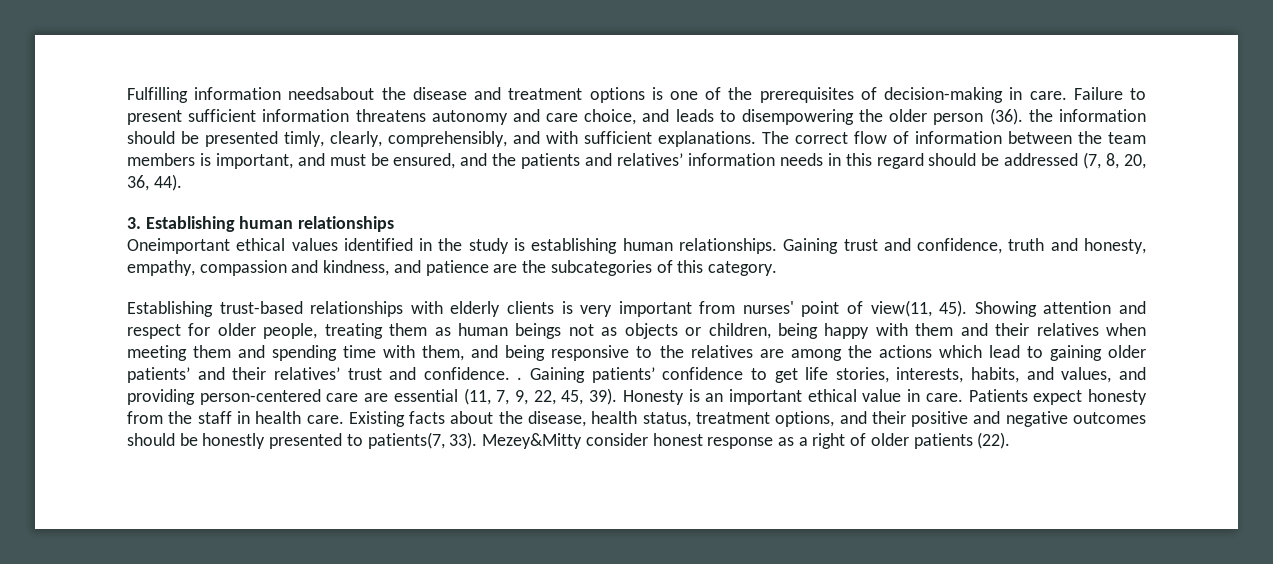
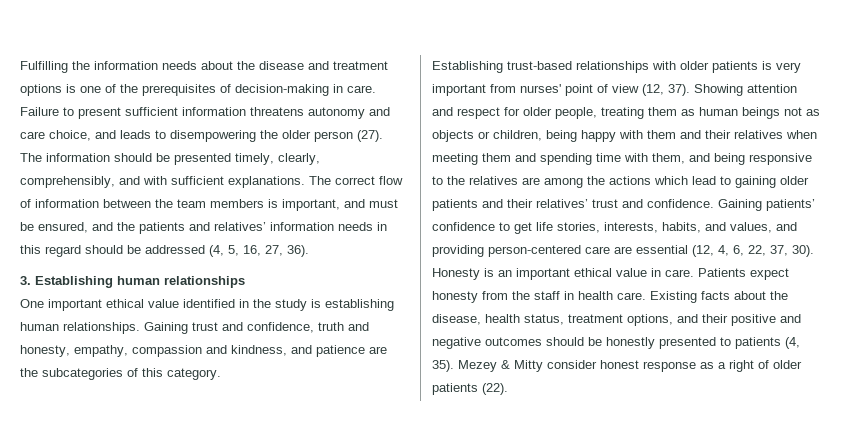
- Fulfilling information needsabout the disease and treatment options is one of the prerequisites of decision-making in care.
+ Fulfilling the information needs about the disease and treatment options is one of the prerequisites of decision-making in care.
- Failure to present sufficient information threatens autonomy and care choice, and leads to disempowering the older person (36). the information should be presented timly, clearly, comprehensibly, and with sufficient explanations.
+ Failure to present sufficient information threatens autonomy and care choice, and leads to disempowering the older person (27). The information should be presented timely, clearly, comprehensibly, and with sufficient explanations.
- The correct flow of information between the team members is important, and must be ensured, and the patients and relatives’ information needs in this regard should be addressed (7, 8, 20, 36, 44).
+ The correct flow of information between the team members is important, and must be ensured, and the patients and relatives’ information needs in this regard should be addressed (4, 5, 16, 27, 36).
- Oneimportant ethical values identified in the study is establishing human relationships.
+ One important ethical value identified in the study is establishing human relationships.
- Establishing trust-based relationships with elderly clients is very important from nurses' point of view(11, 45).
+ Establishing trust-based relationships with older patients is very important from nurses' point of view (12, 37).
- Showing attention and respect for older people, treating them as human beings not as objects or children, being happy with them and their relatives when meeting them and spending time with them, and being responsive to the relatives are among the actions which lead to gaining older patients’ and their relatives’ trust and confidence. .
+ Showing attention and respect for older people, treating them as human beings not as objects or children, being happy with them and their relatives when meeting them and spending time with them, and being responsive to the relatives are among the actions which lead to gaining older patients and their relatives’ trust and confidence.
- Gaining patients’ confidence to get life stories, interests, habits, and values, and providing person-centered care are essential (11, 7, 9, 22, 45, 39).
+ Gaining patients’ confidence to get life stories, interests, habits, and values, and providing person-centered care are essential (12, 4, 6, 22, 37, 30).
- Existing facts about the disease, health status, treatment options, and their positive and negative outcomes should be honestly presented to patients(7, 33). Mezey&Mitty consider honest response as a right of older patients (22).
+ Existing facts about the disease, health status, treatment options, and their positive and negative outcomes should be honestly presented to patients (4, 35). Mezey & Mitty consider honest response as a right of older patients (22).

